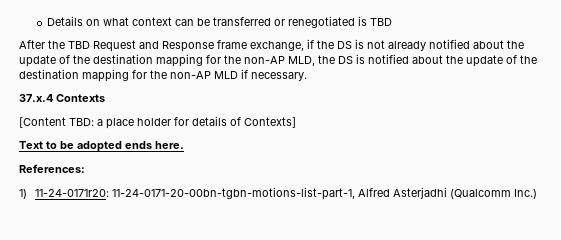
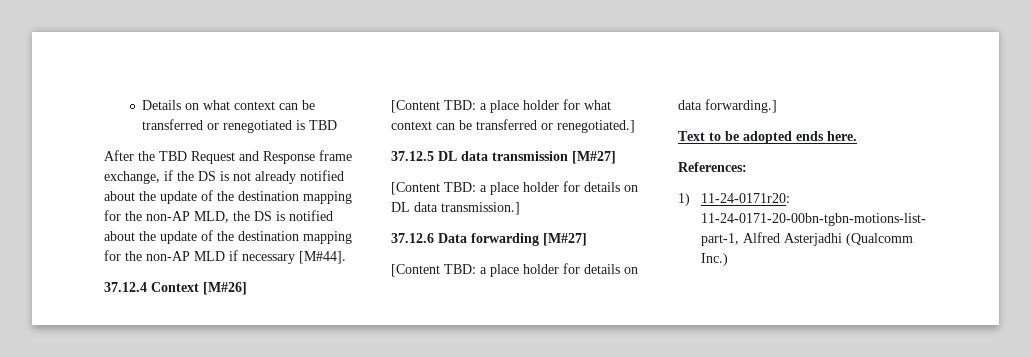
- After the TBD Request and Response frame exchange, if the DS is not already notified about the update of the destination mapping for the non-AP MLD, the DS is notified about the update of the destination mapping for the non-AP MLD if necessary.
- 37.x.4 Contexts
- [Content TBD: a place holder for details of Contexts]
+ After the TBD Request and Response frame exchange, if the DS is not already notified about the update of the destination mapping for the non-AP MLD, the DS is notified about the update of the destination mapping for the non-AP MLD if necessary [M#44].
+ 37.12.4 Context [M#26]
+ [Content TBD: a place holder for what context can be transferred or renegotiated.]
+ 37.12.5 DL data transmission [M#27]
+ [Content TBD: a place holder for details on DL data transmission.]
+ 37.12.6 Data forwarding [M#27]
+ [Content TBD: a place holder for details on data forwarding.]

